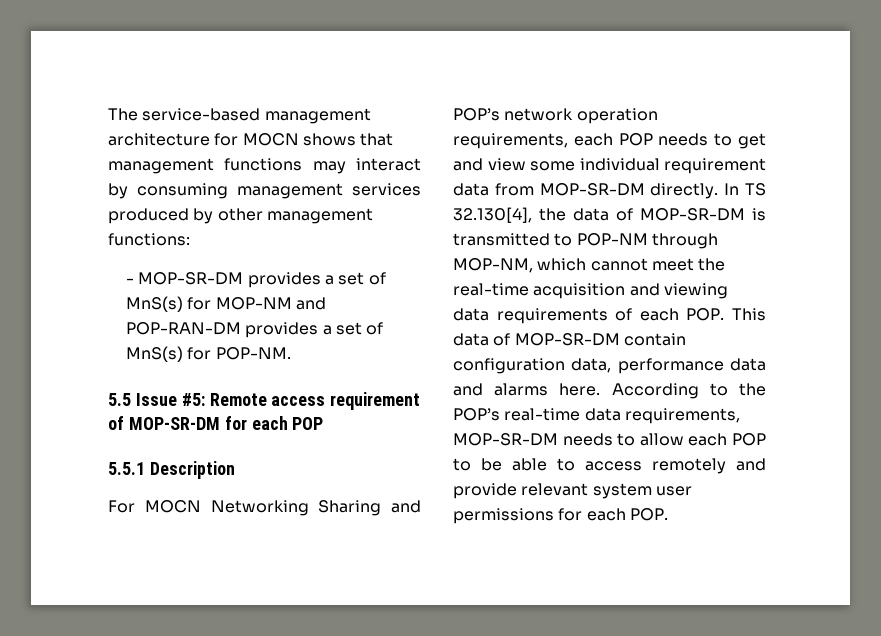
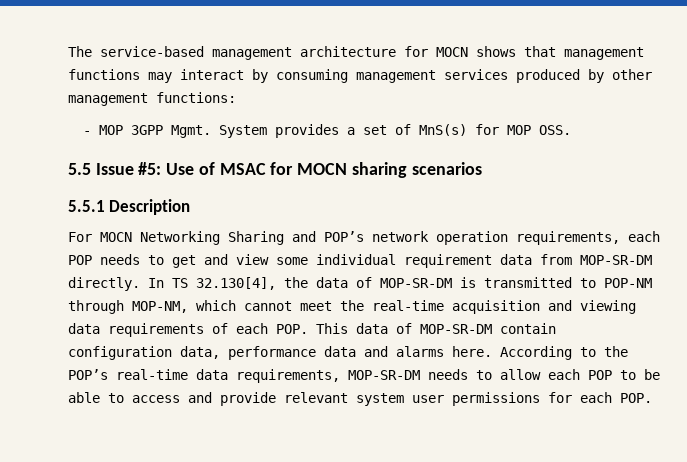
- - MOP-SR-DM provides a set of MnS(s) for MOP-NM and POP-RAN-DM provides a set of MnS(s) for POP-NM.
- 5.5 Issue #5: Remote access requirement of MOP-SR-DM for each POP
+ - MOP 3GPP Mgmt. System provides a set of MnS(s) for MOP OSS.
+ 5.5 Issue #5: Use of MSAC for MOCN sharing scenarios
- According to the POP’s real-time data requirements, MOP-SR-DM needs to allow each POP to be able to access remotely and provide relevant system user permissions for each POP.
+ According to the POP’s real-time data requirements, MOP-SR-DM needs to allow each POP to be able to access and provide relevant system user permissions for each POP.

